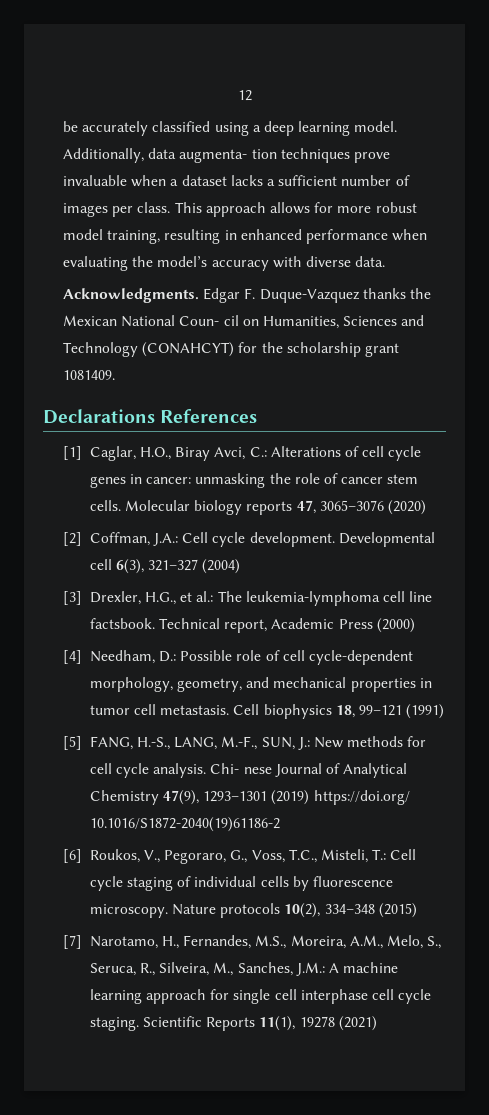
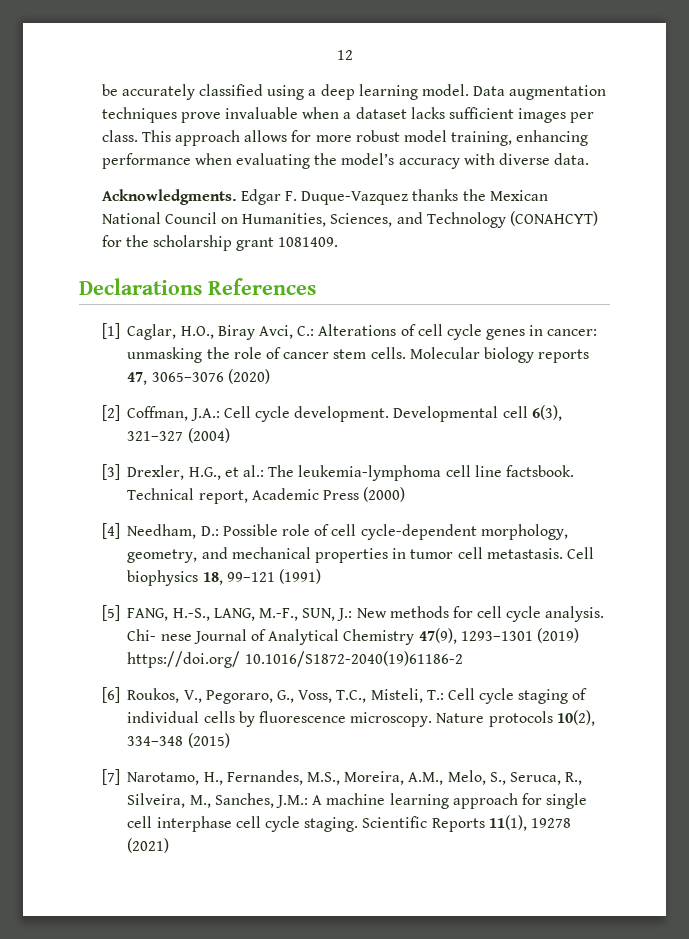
- Additionally, data augmenta- tion techniques prove invaluable when a dataset lacks a sufficient number of images per class.
+ Data augmentation techniques prove invaluable when a dataset lacks sufficient images per class.
- This approach allows for more robust model training, resulting in enhanced performance when evaluating the model’s accuracy with diverse data.
+ This approach allows for more robust model training, enhancing performance when evaluating the model’s accuracy with diverse data.
- Edgar F. Duque-Vazquez thanks the Mexican National Coun- cil on Humanities, Sciences and Technology (CONAHCYT) for the scholarship grant 1081409.
+ Edgar F. Duque-Vazquez thanks the Mexican National Council on Humanities, Sciences, and Technology (CONAHCYT) for the scholarship grant 1081409.

